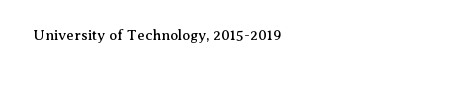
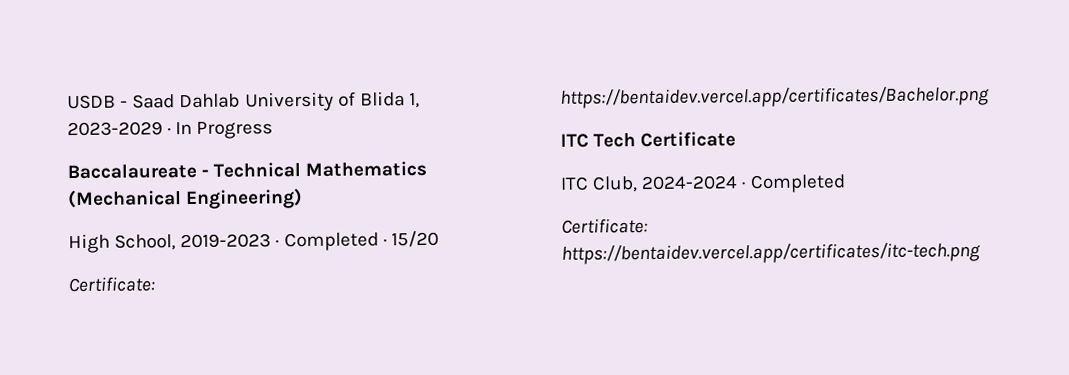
- University of Technology, 2015-2019
+ USDB - Saad Dahlab University of Blida 1, 2023-2029 · In Progress
+ Baccalaureate - Technical Mathematics (Mechanical Engineering)
+ High School, 2019-2023 · Completed · 15/20
+ Certificate: https://bentaidev.vercel.app/certificates/Bachelor.png
+ ITC Tech Certificate
+ ITC Club, 2024-2024 · Completed
+ Certificate: https://bentaidev.vercel.app/certificates/itc-tech.png

